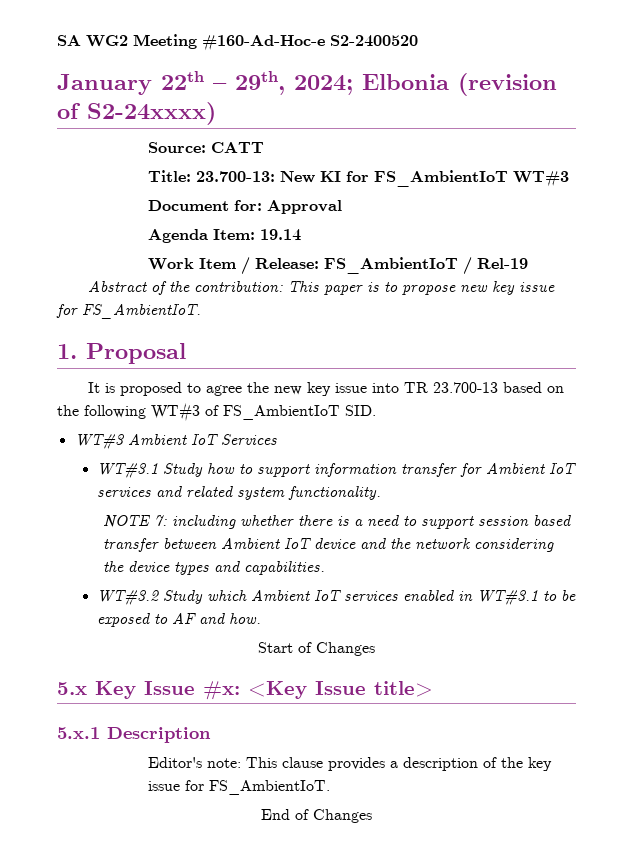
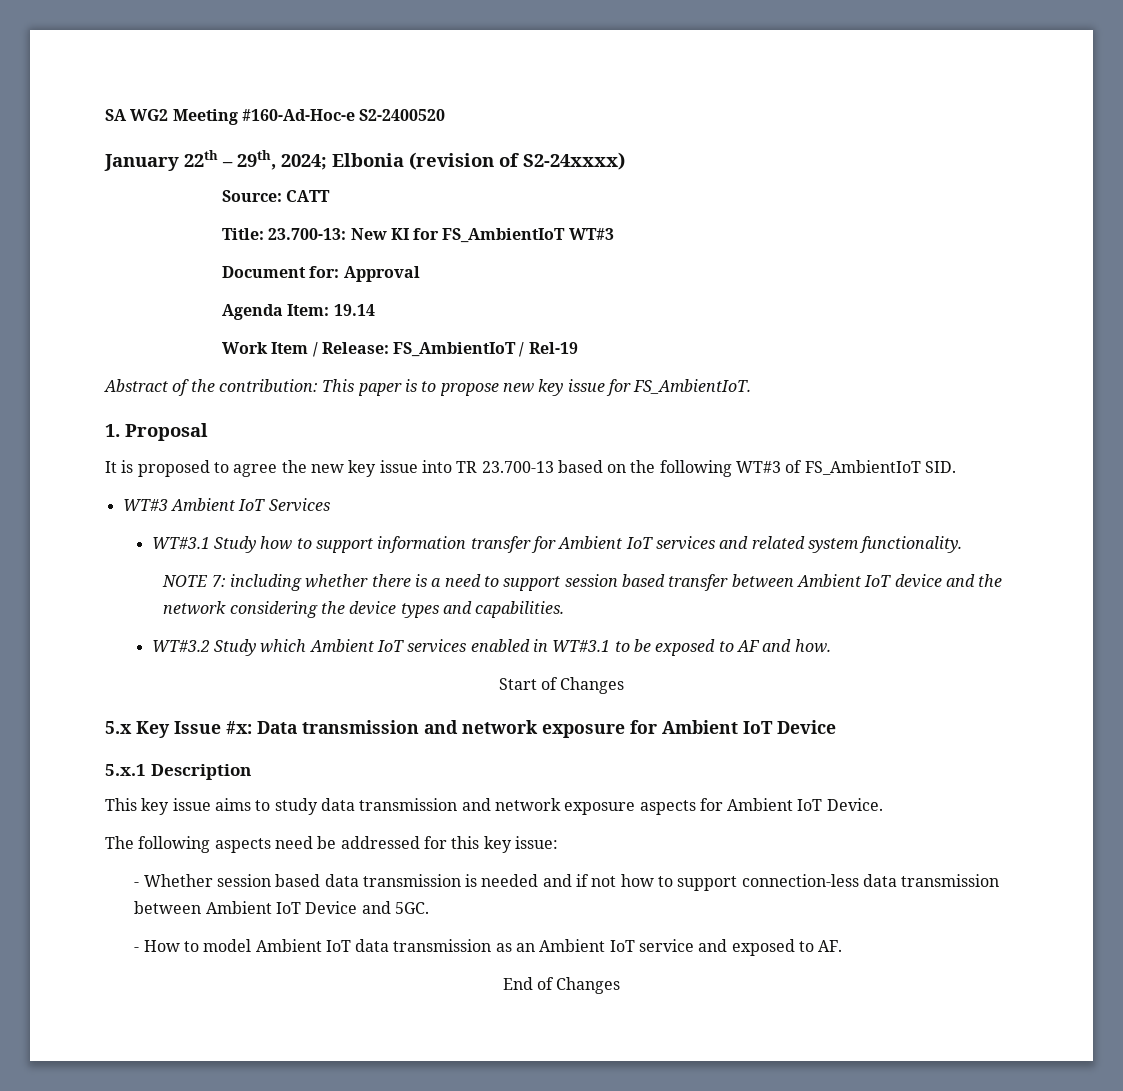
- 5.x Key Issue #x: <Key Issue title>
+ 5.x Key Issue #x: Data transmission and network exposure for Ambient IoT Device
  5.x.1 Description
- Editor's note: This clause provides a description of the key issue for FS_AmbientIoT.
+ This key issue aims to study data transmission and network exposure aspects for Ambient IoT Device.
+ The following aspects need be addressed for this key issue:
+ - Whether session based data transmission is needed and if not how to support connection-less data transmission between Ambient IoT Device and 5GC.
+ - How to model Ambient IoT data transmission as an Ambient IoT service and exposed to AF.

